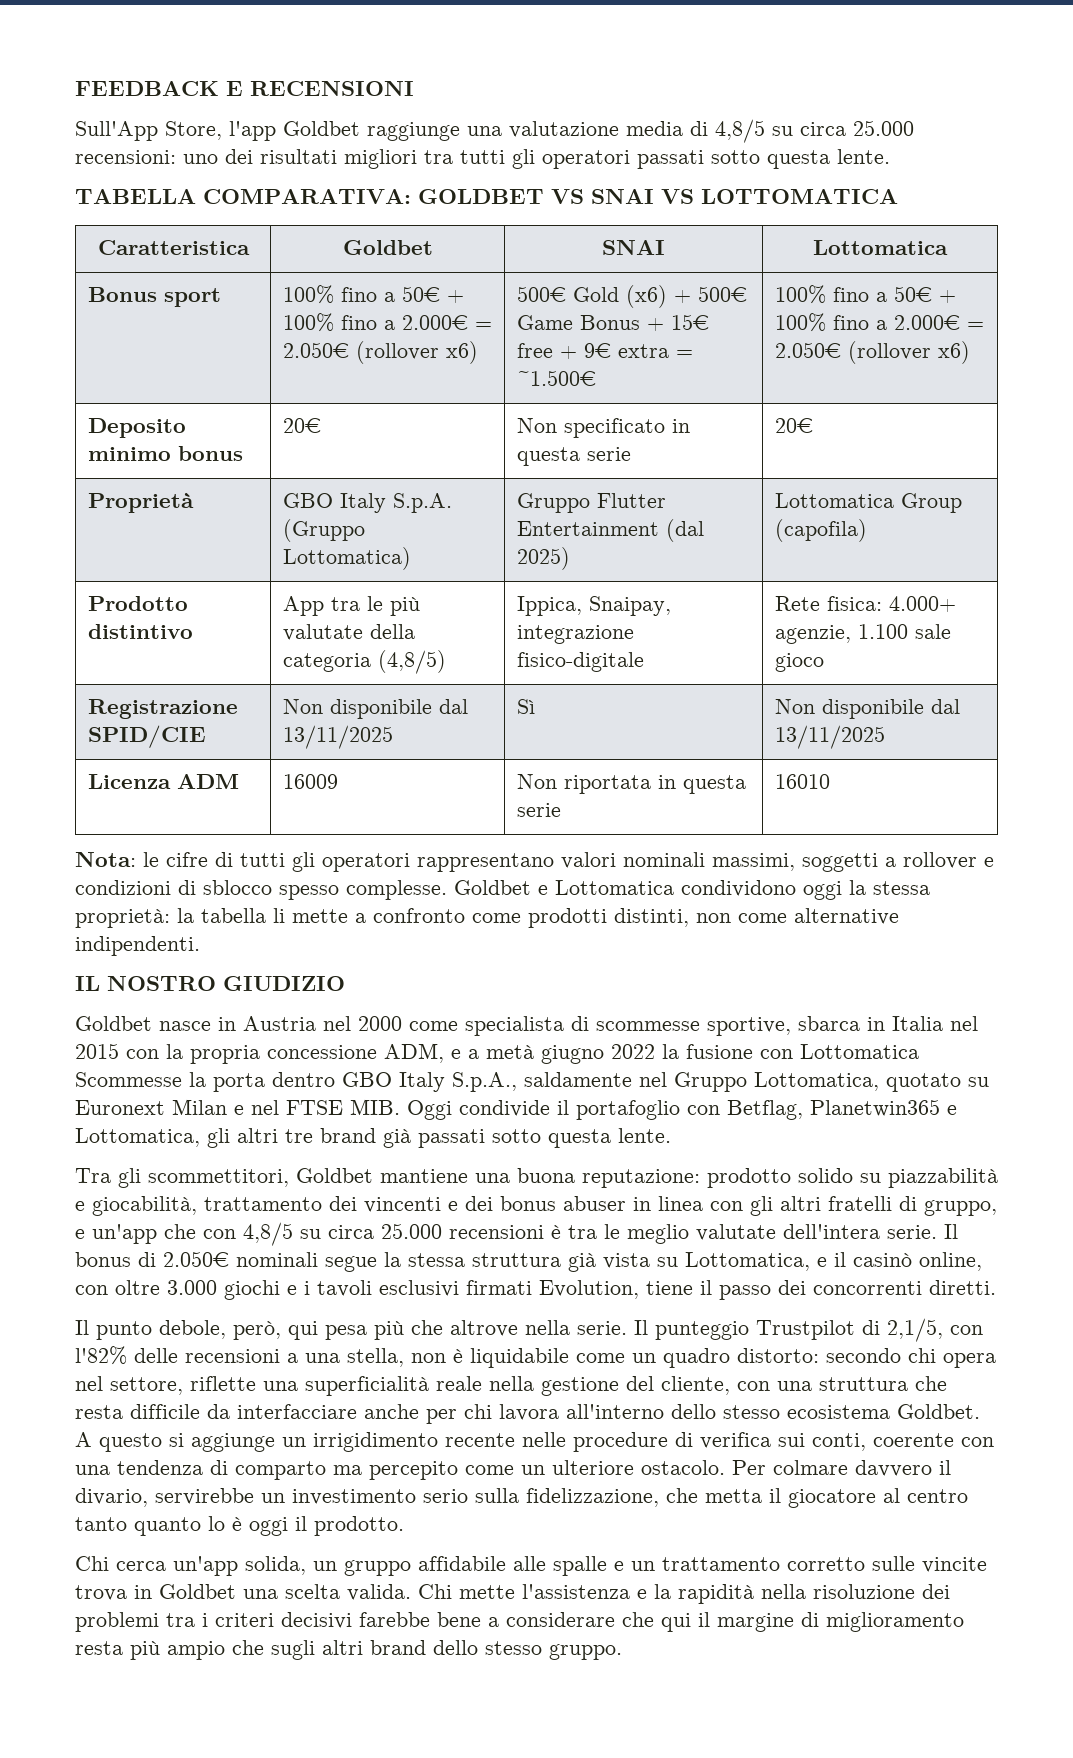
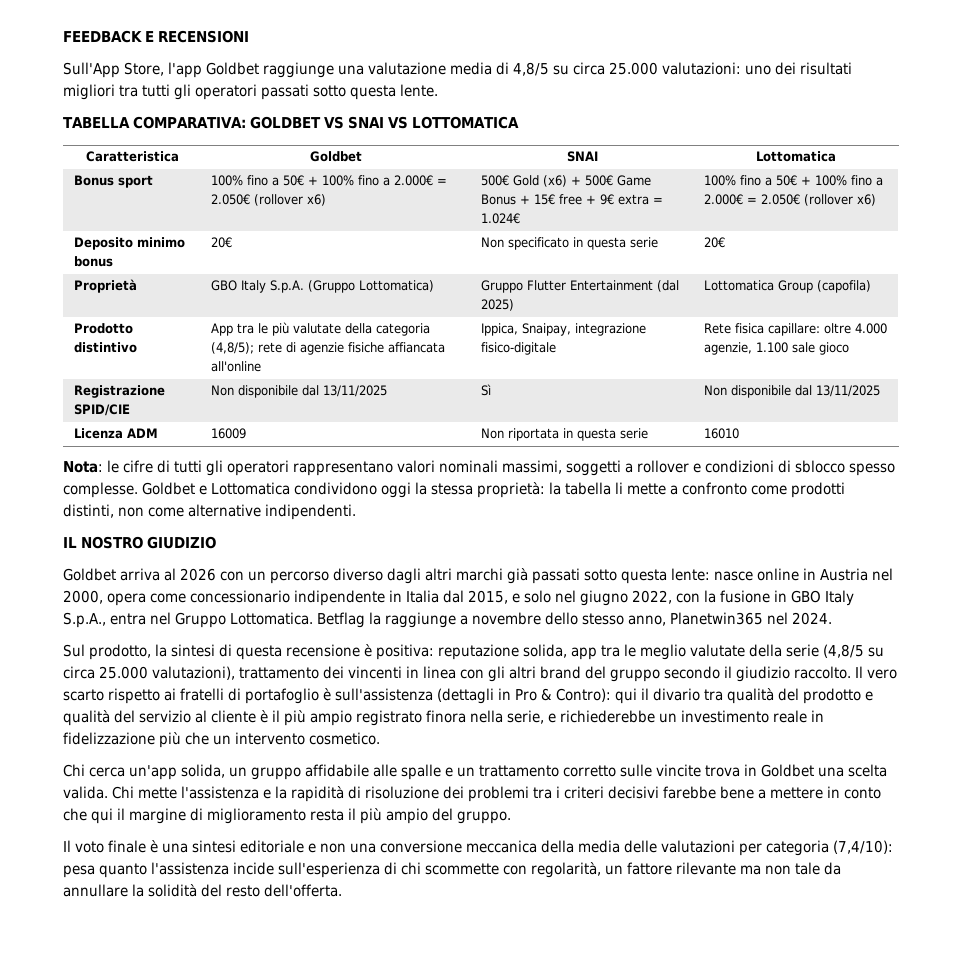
- Sull'App Store, l'app Goldbet raggiunge una valutazione media di 4,8/5 su circa 25.000 recensioni: uno dei risultati migliori tra tutti gli operatori passati sotto questa lente.
+ Sull'App Store, l'app Goldbet raggiunge una valutazione media di 4,8/5 su circa 25.000 valutazioni: uno dei risultati migliori tra tutti gli operatori passati sotto questa lente.
- 500€ Gold (x6) + 500€ Game Bonus + 15€ free + 9€ extra = ~1.500€
+ 500€ Gold (x6) + 500€ Game Bonus + 15€ free + 9€ extra = 1.024€
- Prodotto distintivo | App tra le più valutate della categoria (4,8/5) | Ippica, Snaipay, integrazione fisico-digitale | Rete fisica: 4.000+ agenzie, 1.100 sale gioco
+ Prodotto distintivo | App tra le più valutate della categoria (4,8/5); rete di agenzie fisiche affiancata all'online | Ippica, Snaipay, integrazione fisico-digitale | Rete fisica capillare: oltre 4.000 agenzie, 1.100 sale gioco
- Goldbet nasce in Austria nel 2000 come specialista di scommesse sportive, sbarca in Italia nel 2015 con la propria concessione ADM, e a metà giugno 2022 la fusione con Lottomatica Scommesse la porta dentro GBO Italy S.p.A., saldamente nel Gruppo Lottomatica, quotato su Euronext Milan e nel FTSE MIB. Oggi condivide il portafoglio con Betflag, Planetwin365 e Lottomatica, gli altri tre brand già passati sotto questa lente.
- Tra gli scommettitori, Goldbet mantiene una buona reputazione: prodotto solido su piazzabilità e giocabilità, trattamento dei vincenti e dei bonus abuser in linea con gli altri fratelli di gruppo, e un'app che con 4,8/5 su circa 25.000 recensioni è tra le meglio valutate dell'intera serie. Il bonus di 2.050€ nominali segue la stessa struttura già vista su Lottomatica, e il casinò online, con oltre 3.000 giochi e i tavoli esclusivi firmati Evolution, tiene il passo dei concorrenti diretti.
- Il punto debole, però, qui pesa più che altrove nella serie. Il punteggio Trustpilot di 2,1/5, con l'82% delle recensioni a una stella, non è liquidabile come un quadro distorto: secondo chi opera nel settore, riflette una superficialità reale nella gestione del cliente, con una struttura che resta difficile da interfacciare anche per chi lavora all'interno dello stesso ecosistema Goldbet. A questo si aggiunge un irrigidimento recente nelle procedure di verifica sui conti, coerente con una tendenza di comparto ma percepito come un ulteriore ostacolo. Per colmare davvero il divario, servirebbe un investimento serio sulla fidelizzazione, che metta il giocatore al centro tanto quanto lo è oggi il prodotto.
+ Goldbet arriva al 2026 con un percorso diverso dagli altri marchi già passati sotto questa lente: nasce online in Austria nel 2000, opera come concessionario indipendente in Italia dal 2015, e solo nel giugno 2022, con la fusione in GBO Italy S.p.A., entra nel Gruppo Lottomatica. Betflag la raggiunge a novembre dello stesso anno, Planetwin365 nel 2024.
+ Sul prodotto, la sintesi di questa recensione è positiva: reputazione solida, app tra le meglio valutate della serie (4,8/5 su circa 25.000 valutazioni), trattamento dei vincenti in linea con gli altri brand del gruppo secondo il giudizio raccolto. Il vero scarto rispetto ai fratelli di portafoglio è sull'assistenza (dettagli in Pro & Contro): qui il divario tra qualità del prodotto e qualità del servizio al cliente è il più ampio registrato finora nella serie, e richiederebbe un investimento reale in fidelizzazione più che un intervento cosmetico.
- Chi mette l'assistenza e la rapidità nella risoluzione dei problemi tra i criteri decisivi farebbe bene a considerare che qui il margine di miglioramento resta più ampio che sugli altri brand dello stesso gruppo.
+ Chi mette l'assistenza e la rapidità di risoluzione dei problemi tra i criteri decisivi farebbe bene a mettere in conto che qui il margine di miglioramento resta il più ampio del gruppo.
+ Il voto finale è una sintesi editoriale e non una conversione meccanica della media delle valutazioni per categoria (7,4/10): pesa quanto l'assistenza incide sull'esperienza di chi scommette con regolarità, un fattore rilevante ma non tale da annullare la solidità del resto dell'offerta.

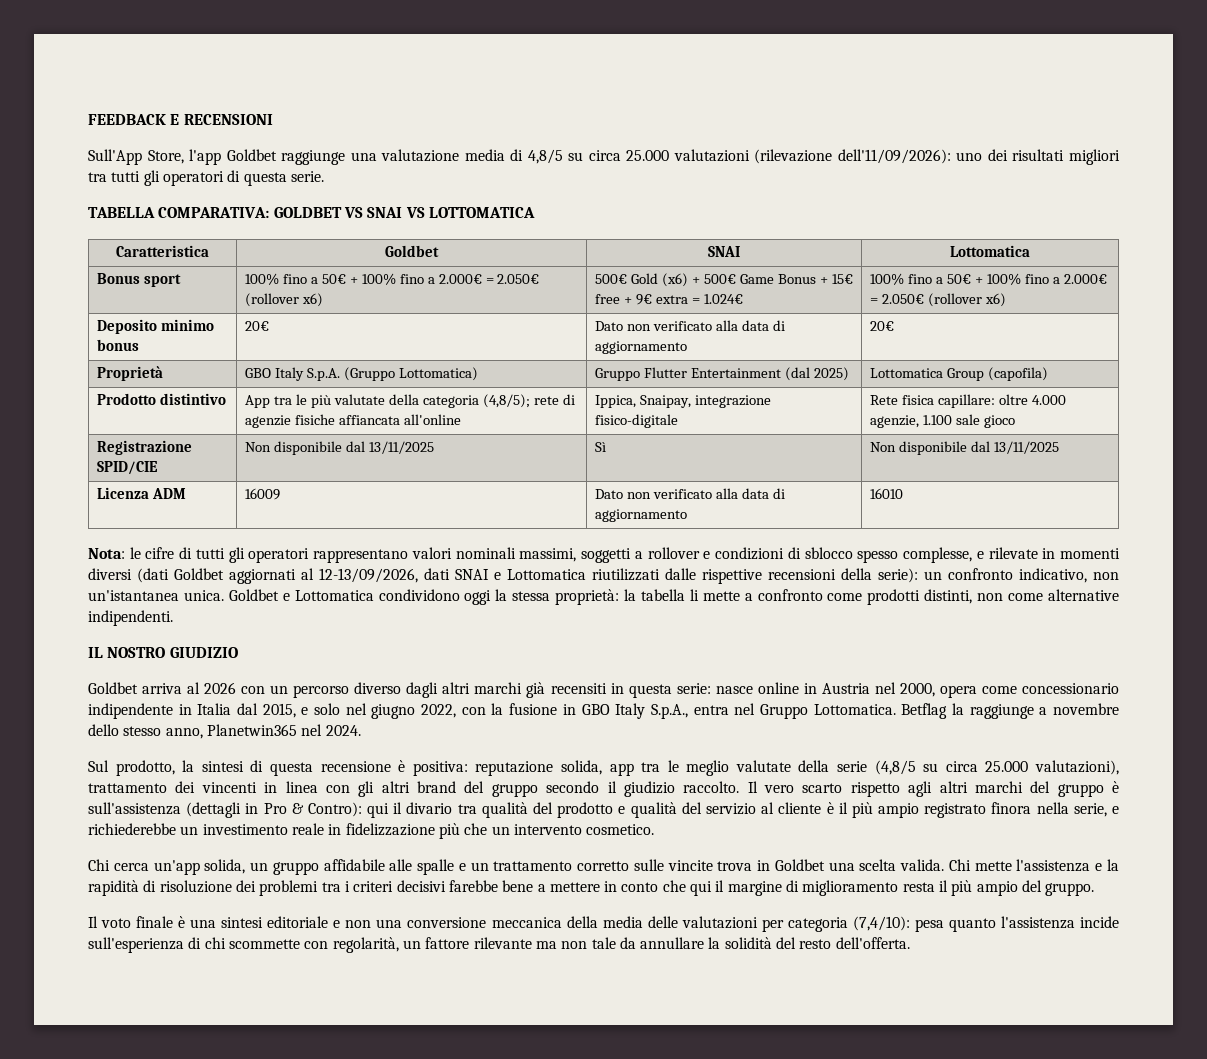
- Sull'App Store, l'app Goldbet raggiunge una valutazione media di 4,8/5 su circa 25.000 valutazioni: uno dei risultati migliori tra tutti gli operatori passati sotto questa lente.
+ Sull'App Store, l'app Goldbet raggiunge una valutazione media di 4,8/5 su circa 25.000 valutazioni (rilevazione dell'11/09/2026): uno dei risultati migliori tra tutti gli operatori di questa serie.
- Deposito minimo bonus | 20€ | Non specificato in questa serie | 20€
+ Deposito minimo bonus | 20€ | Dato non verificato alla data di aggiornamento | 20€
- Licenza ADM | 16009 | Non riportata in questa serie | 16010
+ Licenza ADM | 16009 | Dato non verificato alla data di aggiornamento | 16010
- Nota: le cifre di tutti gli operatori rappresentano valori nominali massimi, soggetti a rollover e condizioni di sblocco spesso complesse.
+ Nota: le cifre di tutti gli operatori rappresentano valori nominali massimi, soggetti a rollover e condizioni di sblocco spesso complesse, e rilevate in momenti diversi (dati Goldbet aggiornati al 12-13/09/2026, dati SNAI e Lottomatica riutilizzati dalle rispettive recensioni della serie): un confronto indicativo, non un'istantanea unica.
- Goldbet arriva al 2026 con un percorso diverso dagli altri marchi già passati sotto questa lente: nasce online in Austria nel 2000, opera come concessionario indipendente in Italia dal 2015, e solo nel giugno 2022, con la fusione in GBO Italy S.p.A., entra nel Gruppo Lottomatica.
+ Goldbet arriva al 2026 con un percorso diverso dagli altri marchi già recensiti in questa serie: nasce online in Austria nel 2000, opera come concessionario indipendente in Italia dal 2015, e solo nel giugno 2022, con la fusione in GBO Italy S.p.A., entra nel Gruppo Lottomatica.
- Il vero scarto rispetto ai fratelli di portafoglio è sull'assistenza (dettagli in Pro & Contro): qui il divario tra qualità del prodotto e qualità del servizio al cliente è il più ampio registrato finora nella serie, e richiederebbe un investimento reale in fidelizzazione più che un intervento cosmetico.
+ Il vero scarto rispetto agli altri marchi del gruppo è sull'assistenza (dettagli in Pro & Contro): qui il divario tra qualità del prodotto e qualità del servizio al cliente è il più ampio registrato finora nella serie, e richiederebbe un investimento reale in fidelizzazione più che un intervento cosmetico.

